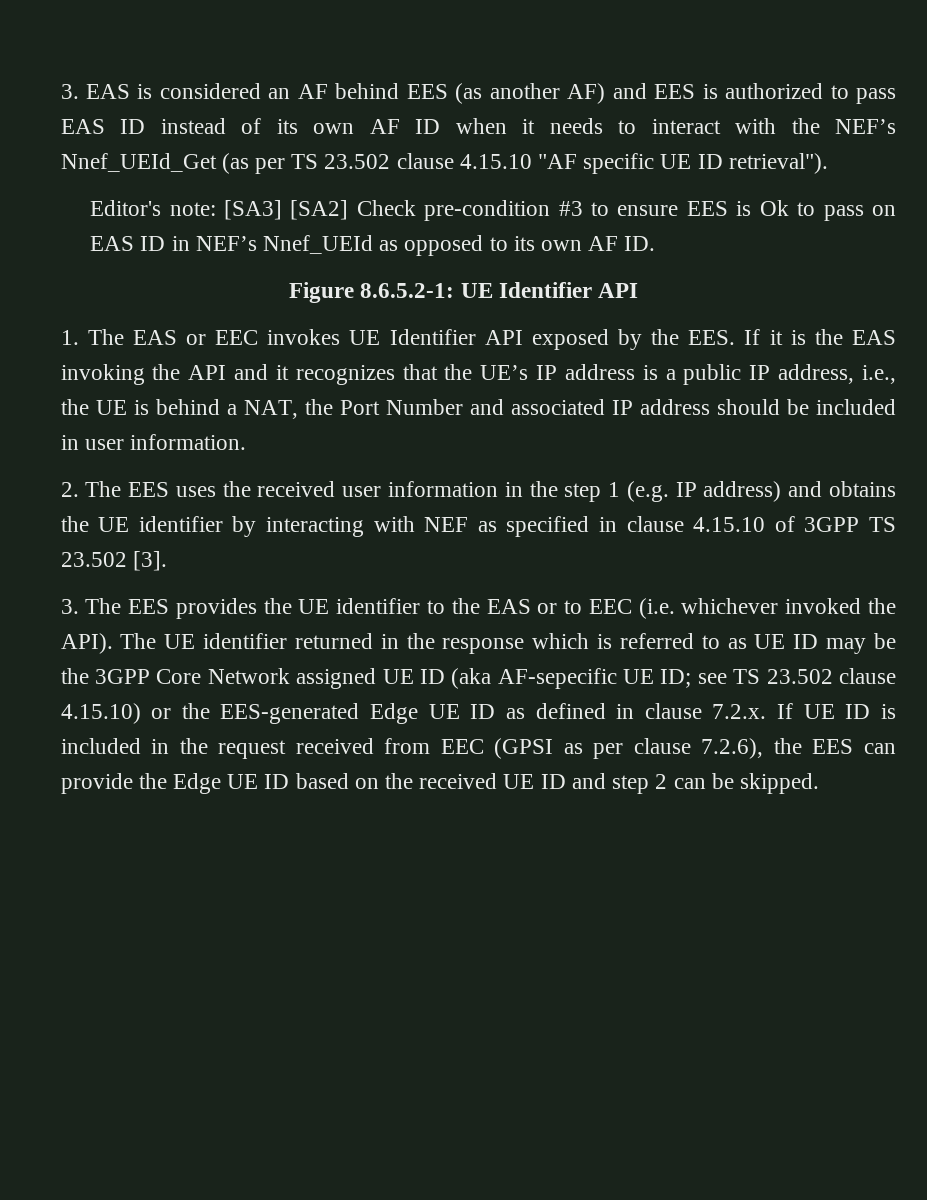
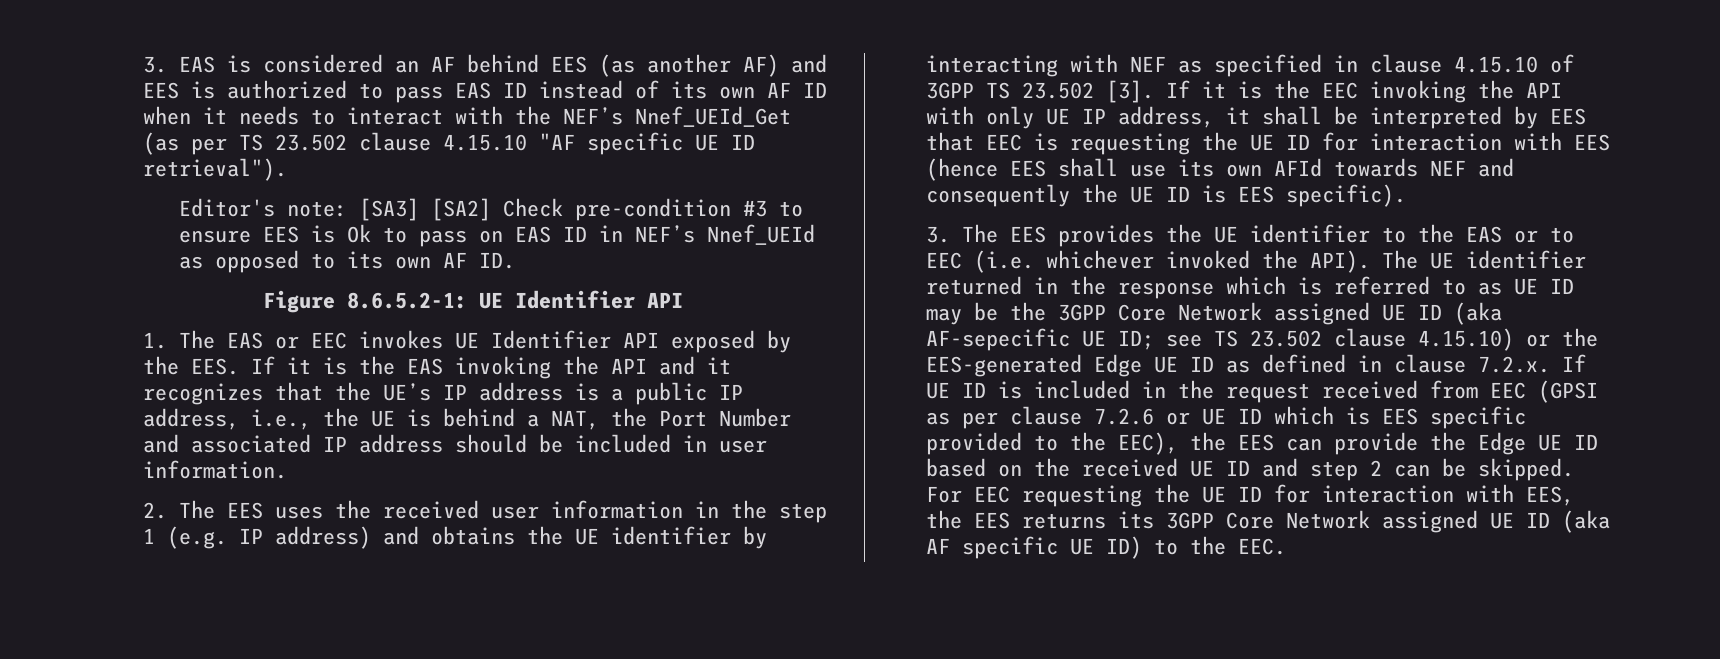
+ If it is the EEC invoking the API with only UE IP address, it shall be interpreted by EES that EEC is requesting the UE ID for interaction with EES (hence EES shall use its own AFId towards NEF and consequently the UE ID is EES specific).
- see TS 23.502 clause 4.15.10) or the EES-generated Edge UE ID as defined in clause 7.2.x. If UE ID is included in the request received from EEC (GPSI as per clause 7.2.6), the EES can provide the Edge UE ID based on the received UE ID and step 2 can be skipped.
+ see TS 23.502 clause 4.15.10) or the EES-generated Edge UE ID as defined in clause 7.2.x. If UE ID is included in the request received from EEC (GPSI as per clause 7.2.6 or UE ID which is EES specific provided to the EEC), the EES can provide the Edge UE ID based on the received UE ID and step 2 can be skipped.
+ For EEC requesting the UE ID for interaction with EES, the EES returns its 3GPP Core Network assigned UE ID (aka AF specific UE ID) to the EEC.

